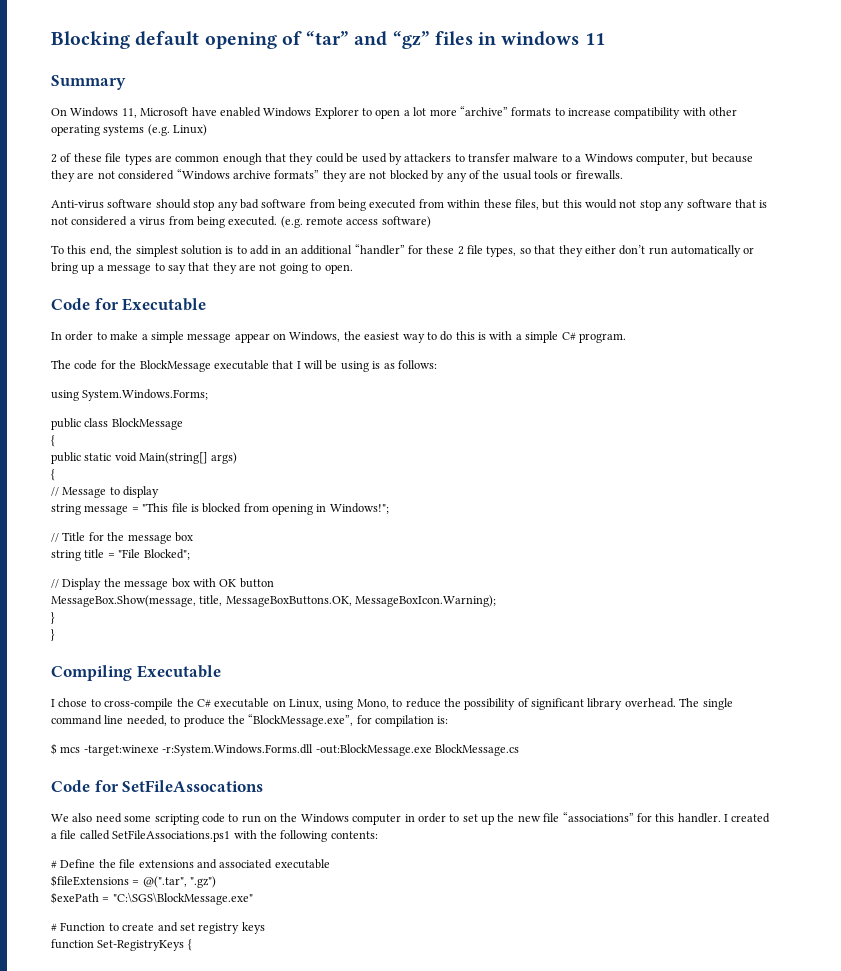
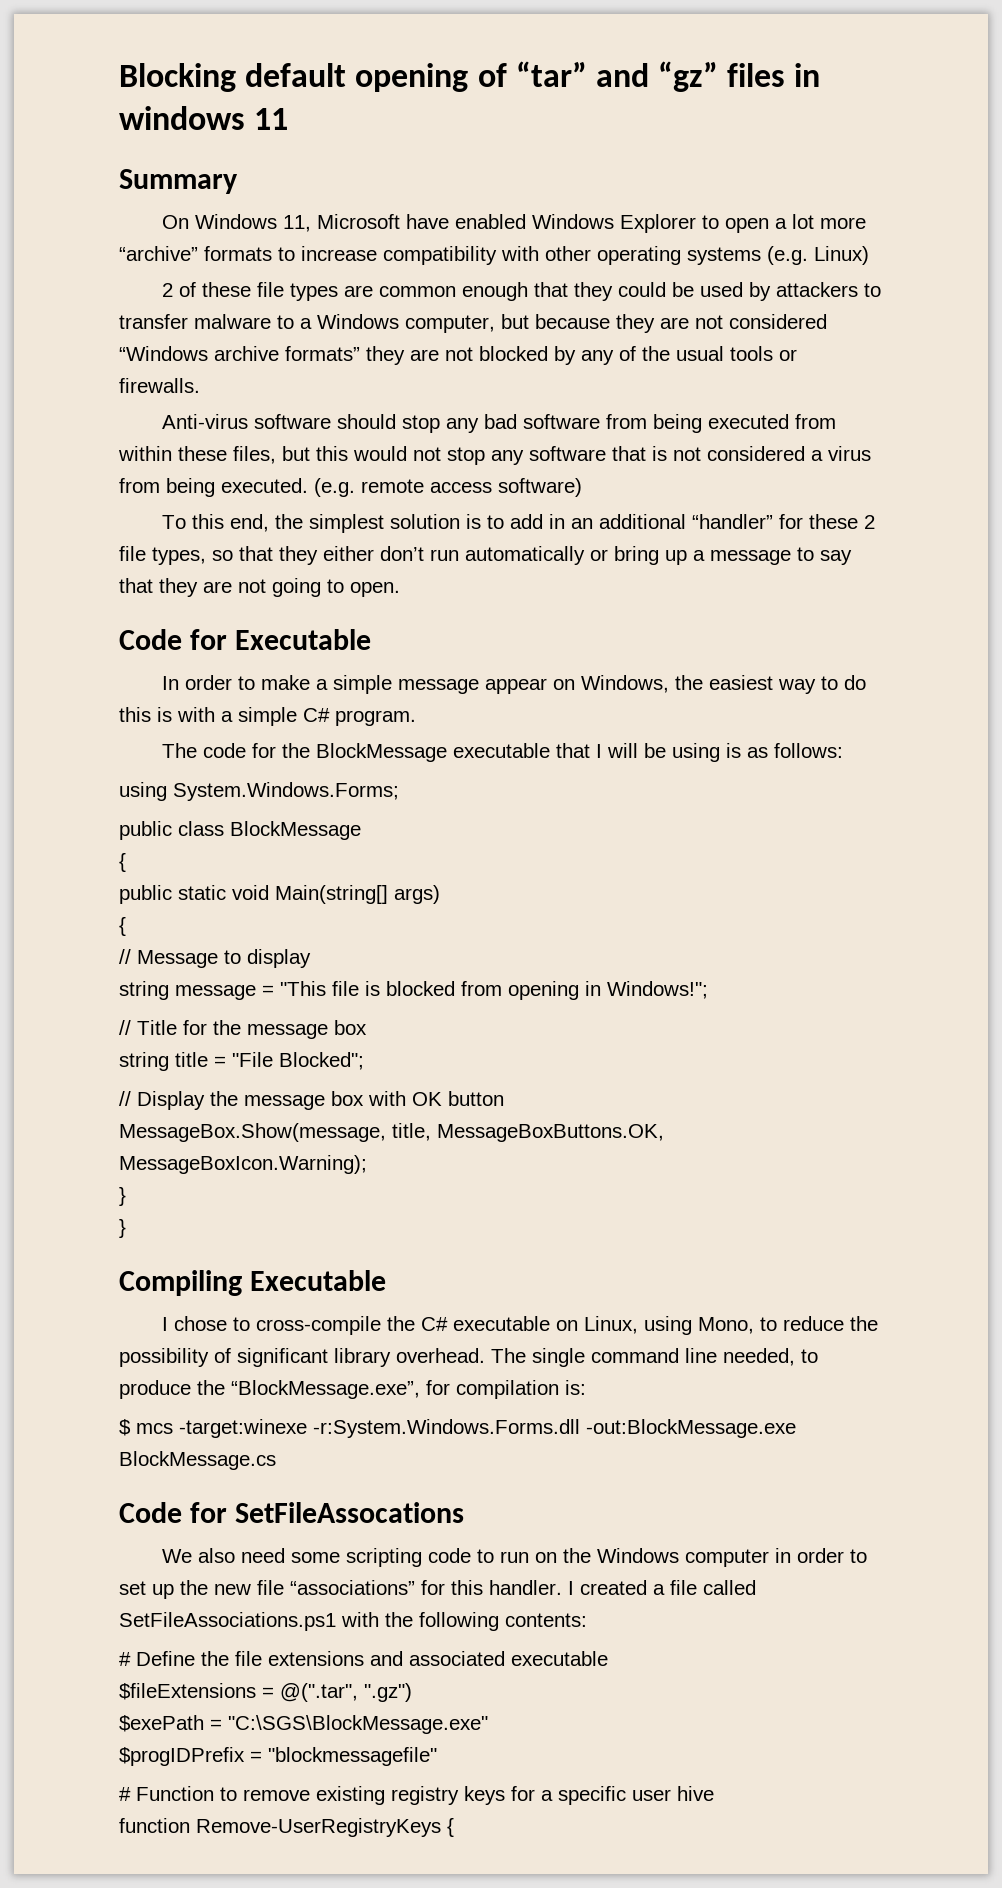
+ $progIDPrefix = "blockmessagefile"
- # Function to create and set registry keys
+ # Function to remove existing registry keys for a specific user hive
- function Set-RegistryKeys {
+ function Remove-UserRegistryKeys {

